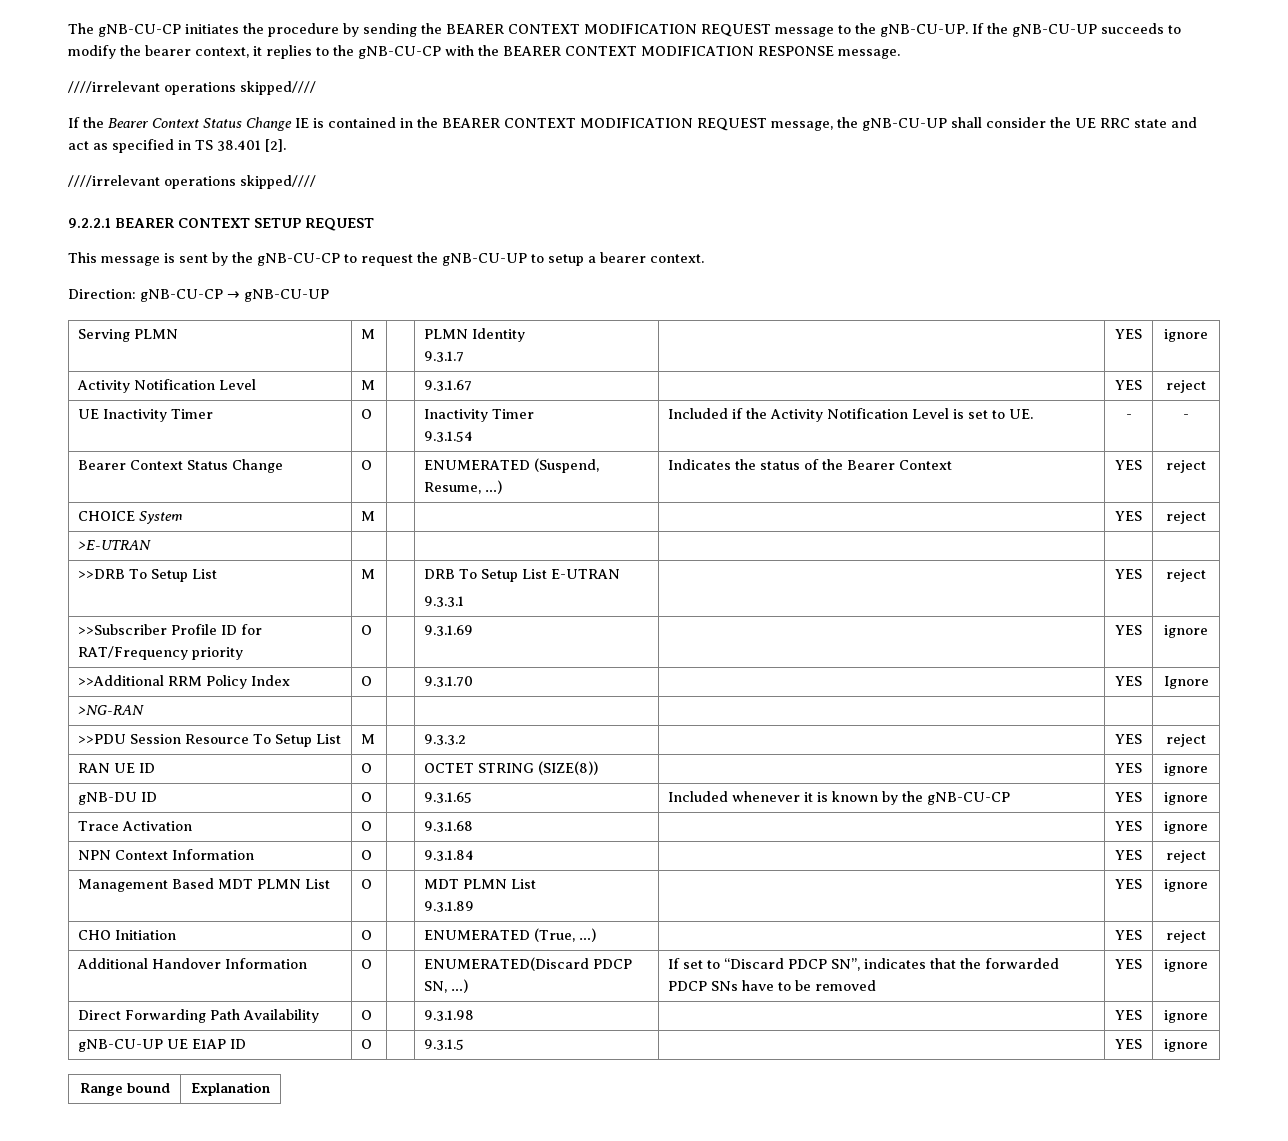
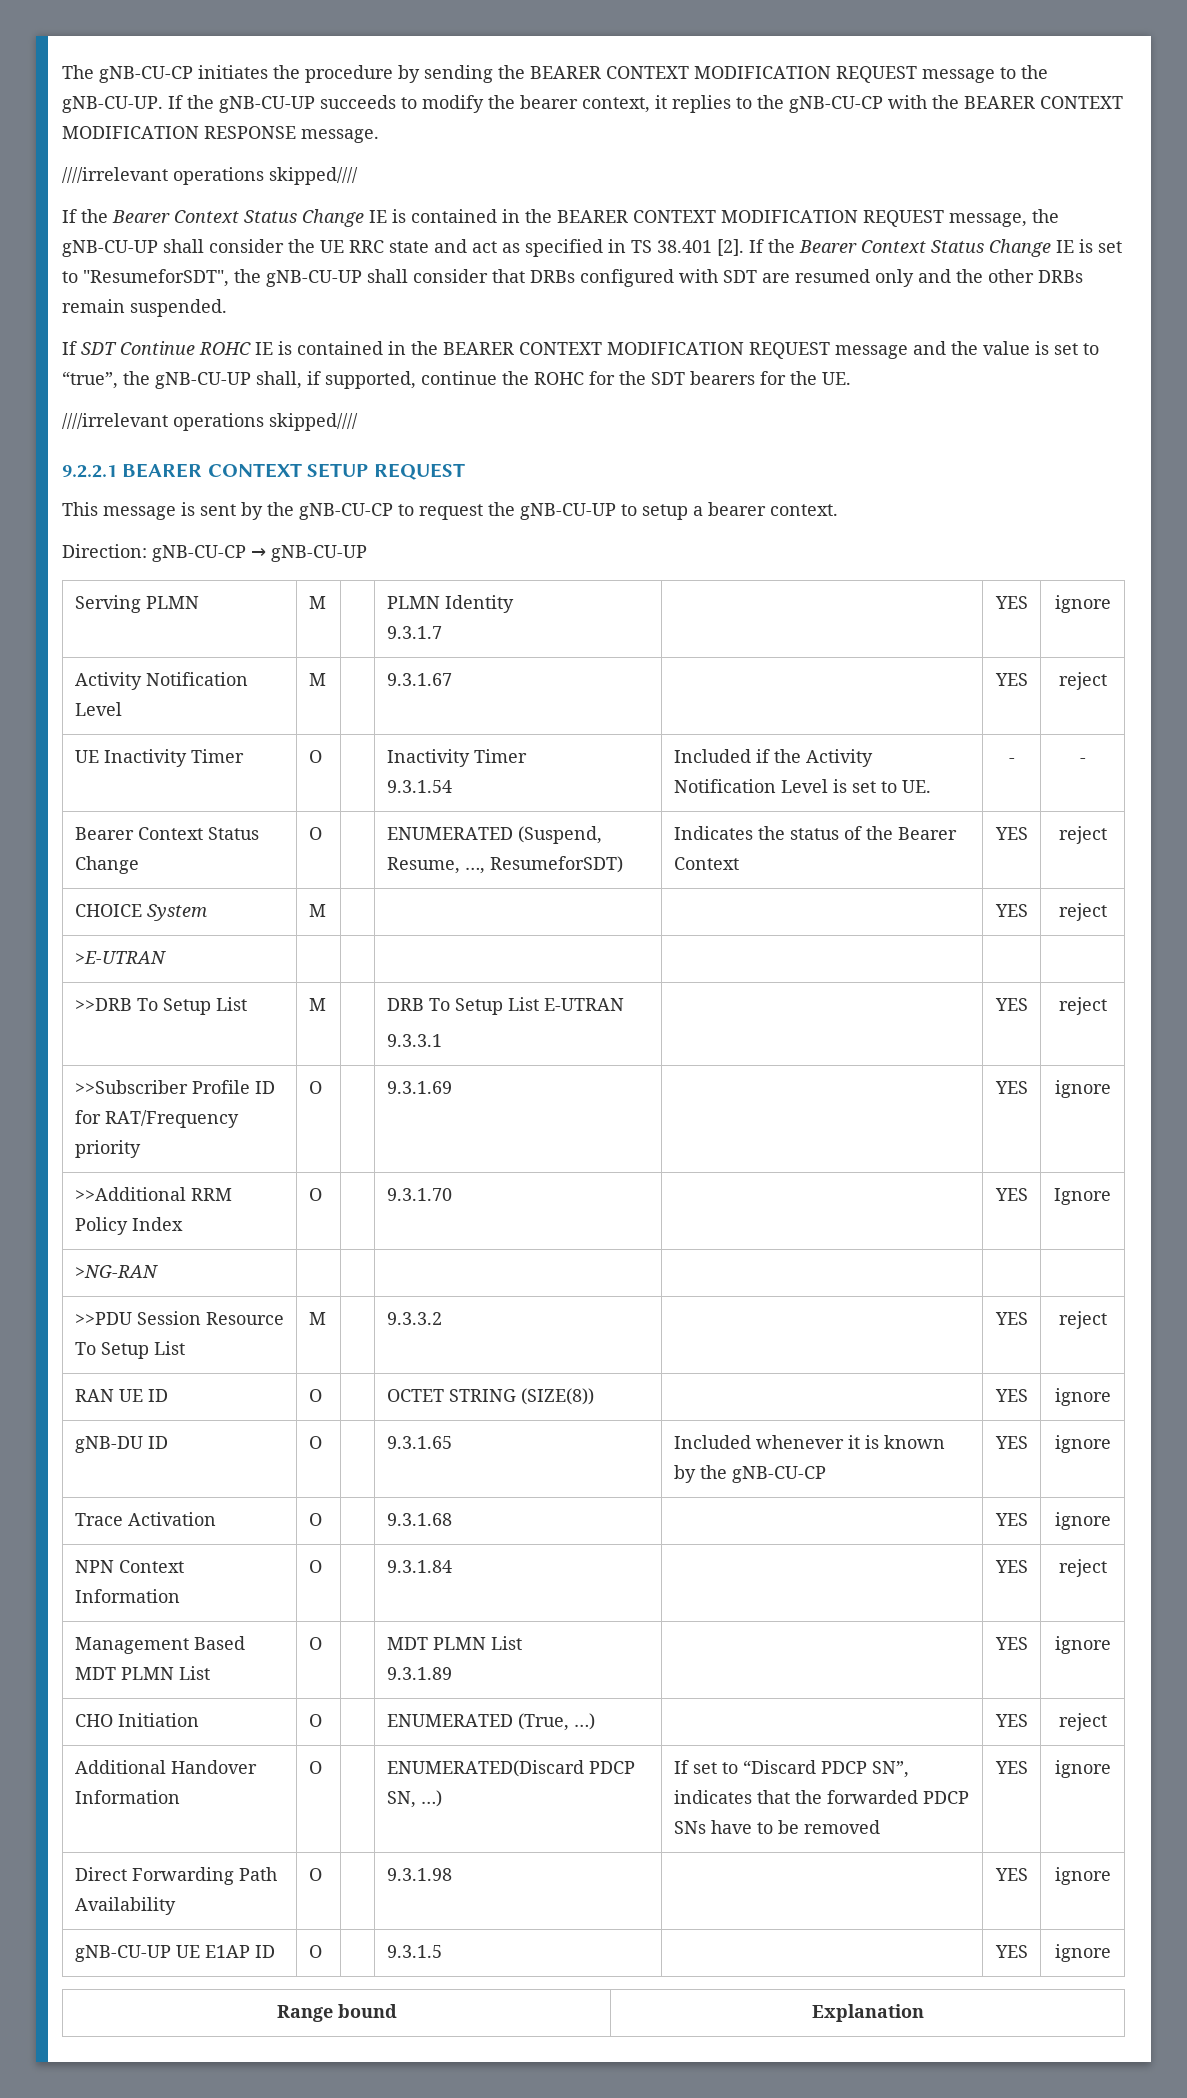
+ If the Bearer Context Status Change IE is set to "ResumeforSDT", the gNB-CU-UP shall consider that DRBs configured with SDT are resumed only and the other DRBs remain suspended.
+ If SDT Continue ROHC IE is contained in the BEARER CONTEXT MODIFICATION REQUEST message and the value is set to “true”, the gNB-CU-UP shall, if supported, continue the ROHC for the SDT bearers for the UE.
- Bearer Context Status Change | O | | ENUMERATED (Suspend, Resume, …) | Indicates the status of the Bearer Context | YES | reject
+ Bearer Context Status Change | O | | ENUMERATED (Suspend, Resume, …, ResumeforSDT) | Indicates the status of the Bearer Context | YES | reject

